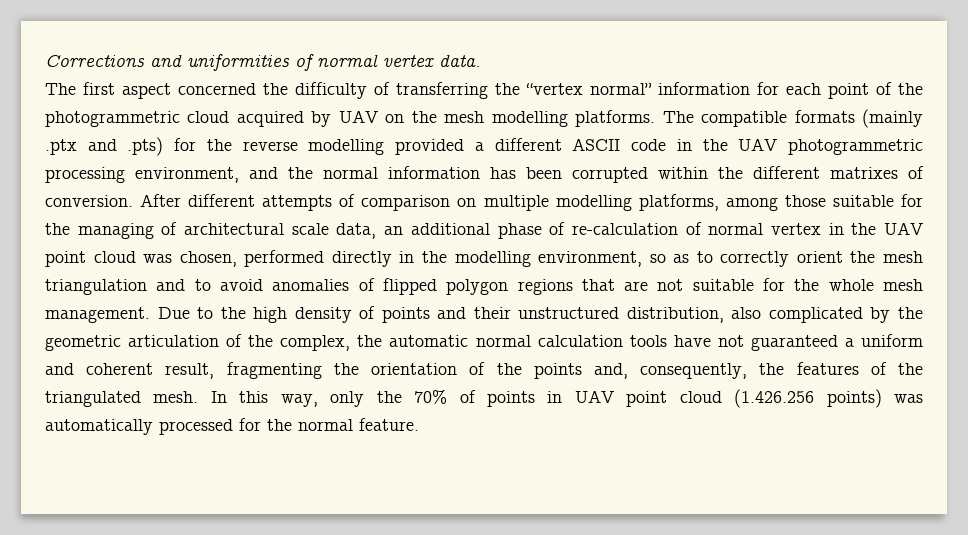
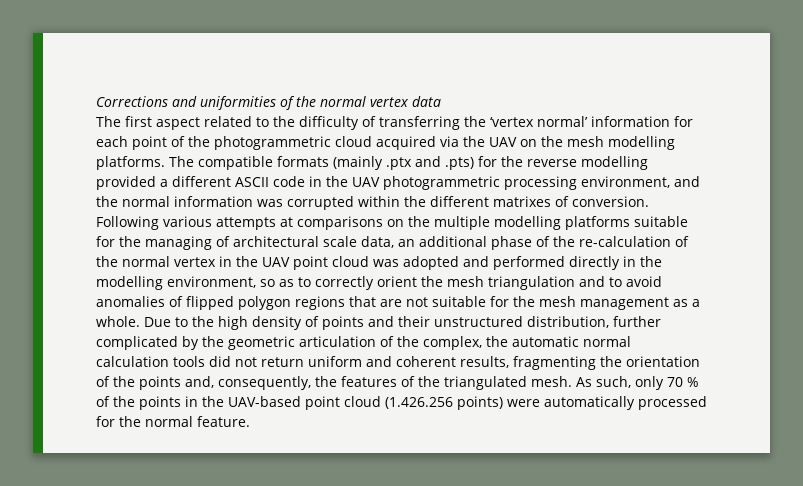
- Corrections and uniformities of normal vertex data.
+ Corrections and uniformities of the normal vertex data
- The first aspect concerned the difficulty of transferring the “vertex normal” information for each point of the photogrammetric cloud acquired by UAV on the mesh modelling platforms.
+ The first aspect related to the difficulty of transferring the ‘vertex normal’ information for each point of the photogrammetric cloud acquired via the UAV on the mesh modelling platforms.
- The compatible formats (mainly .ptx and .pts) for the reverse modelling provided a different ASCII code in the UAV photogrammetric processing environment, and the normal information has been corrupted within the different matrixes of conversion.
+ The compatible formats (mainly .ptx and .pts) for the reverse modelling provided a different ASCII code in the UAV photogrammetric processing environment, and the normal information was corrupted within the different matrixes of conversion.
- After different attempts of comparison on multiple modelling platforms, among those suitable for the managing of architectural scale data, an additional phase of re-calculation of normal vertex in the UAV point cloud was chosen, performed directly in the modelling environment, so as to correctly orient the mesh triangulation and to avoid anomalies of flipped polygon regions that are not suitable for the whole mesh management.
+ Following various attempts at comparisons on the multiple modelling platforms suitable for the managing of architectural scale data, an additional phase of the re-calculation of the normal vertex in the UAV point cloud was adopted and performed directly in the modelling environment, so as to correctly orient the mesh triangulation and to avoid anomalies of flipped polygon regions that are not suitable for the mesh management as a whole.
- Due to the high density of points and their unstructured distribution, also complicated by the geometric articulation of the complex, the automatic normal calculation tools have not guaranteed a uniform and coherent result, fragmenting the orientation of the points and, consequently, the features of the triangulated mesh.
+ Due to the high density of points and their unstructured distribution, further complicated by the geometric articulation of the complex, the automatic normal calculation tools did not return uniform and coherent results, fragmenting the orientation of the points and, consequently, the features of the triangulated mesh.
- In this way, only the 70% of points in UAV point cloud (1.426.256 points) was automatically processed for the normal feature.
+ As such, only 70 % of the points in the UAV-based point cloud (1.426.256 points) were automatically processed for the normal feature.

